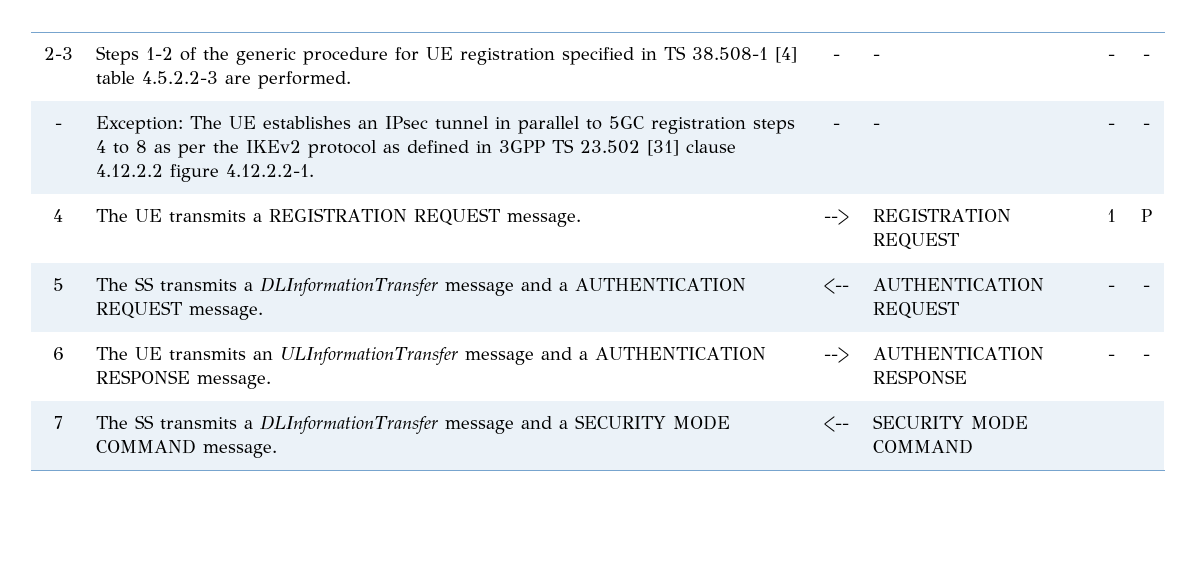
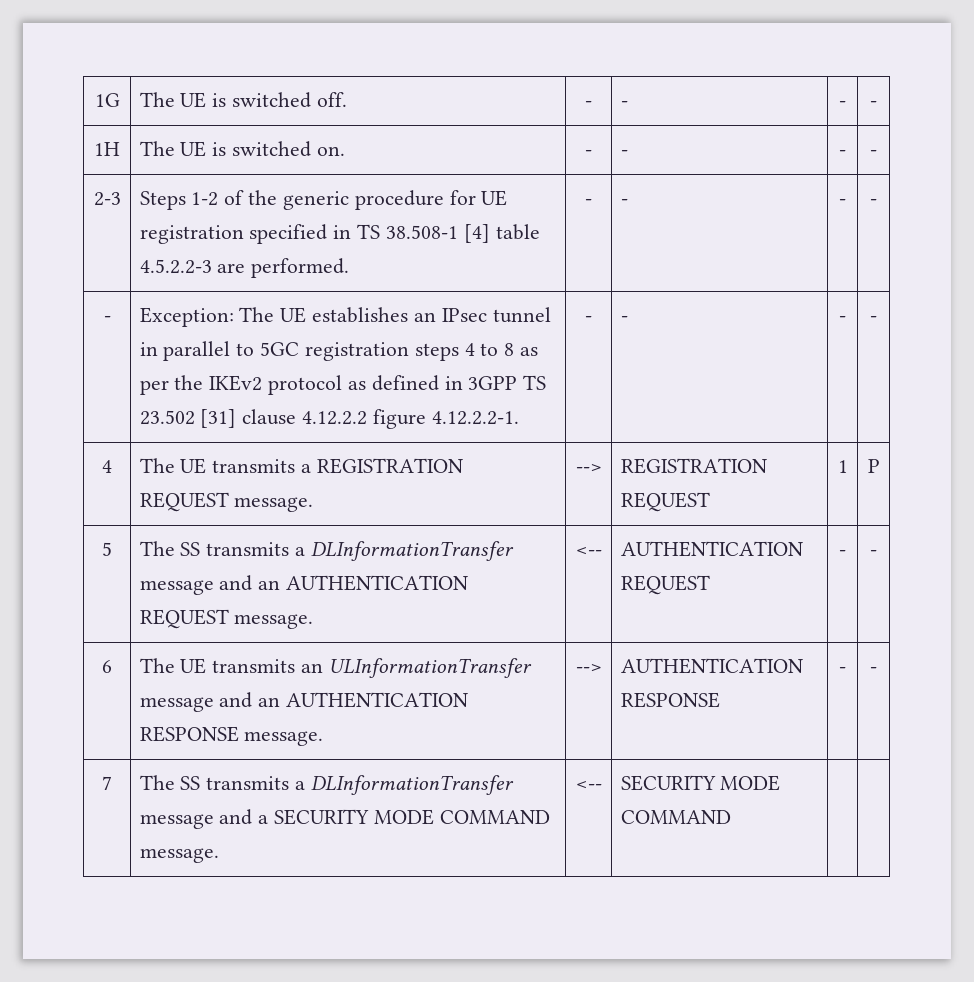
+ 1G | The UE is switched off. | - | - | - | -
+ 1H | The UE is switched on. | - | - | - | -
- 5 | The SS transmits a DLInformationTransfer message and a AUTHENTICATION REQUEST message. | <-- | AUTHENTICATION REQUEST | - | -
+ 5 | The SS transmits a DLInformationTransfer message and an AUTHENTICATION REQUEST message. | <-- | AUTHENTICATION REQUEST | - | -
- 6 | The UE transmits an ULInformationTransfer message and a AUTHENTICATION RESPONSE message. | --> | AUTHENTICATION RESPONSE | - | -
+ 6 | The UE transmits an ULInformationTransfer message and an AUTHENTICATION RESPONSE message. | --> | AUTHENTICATION RESPONSE | - | -

